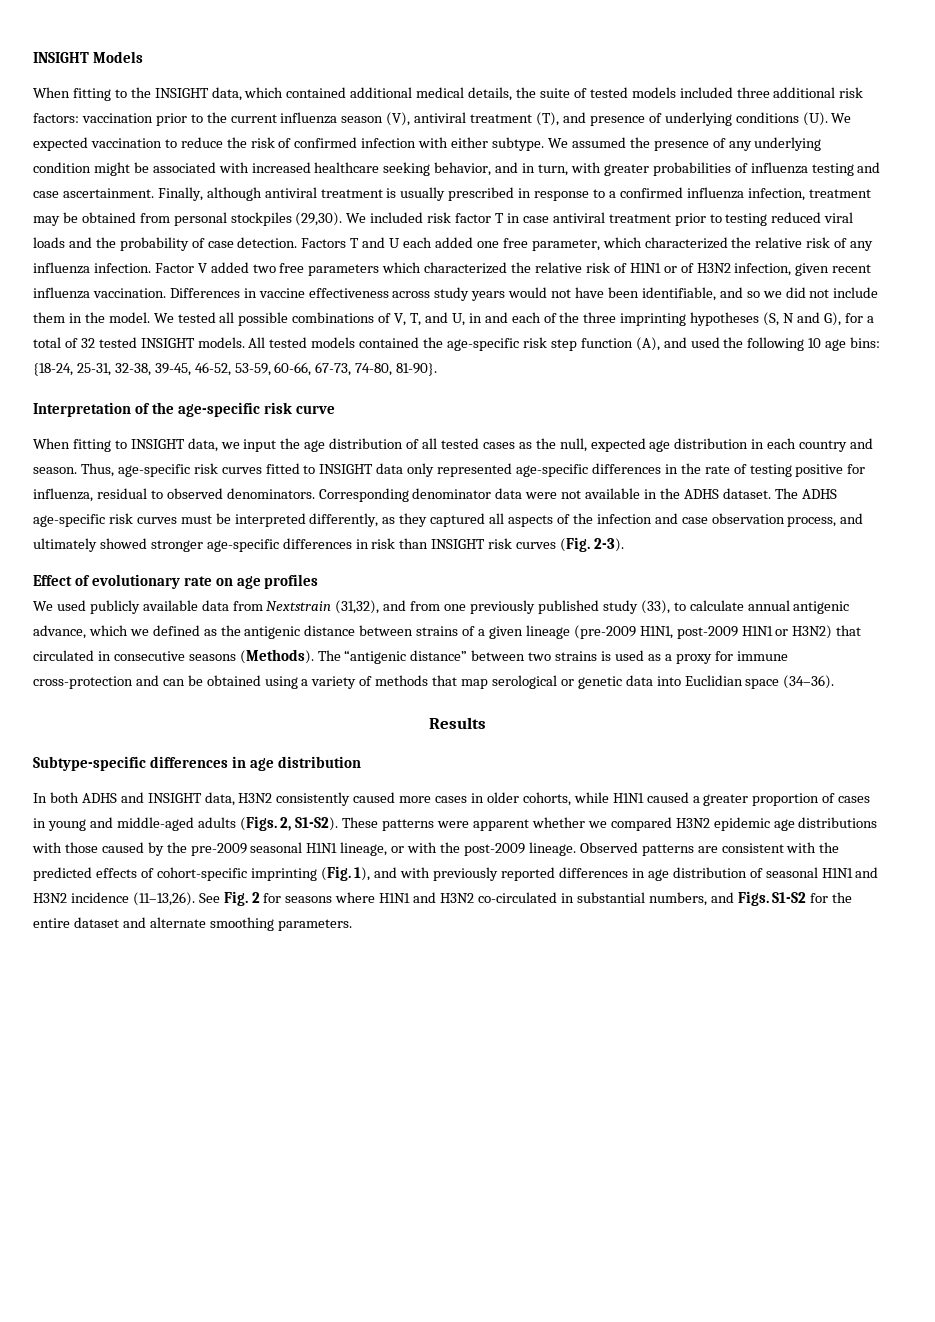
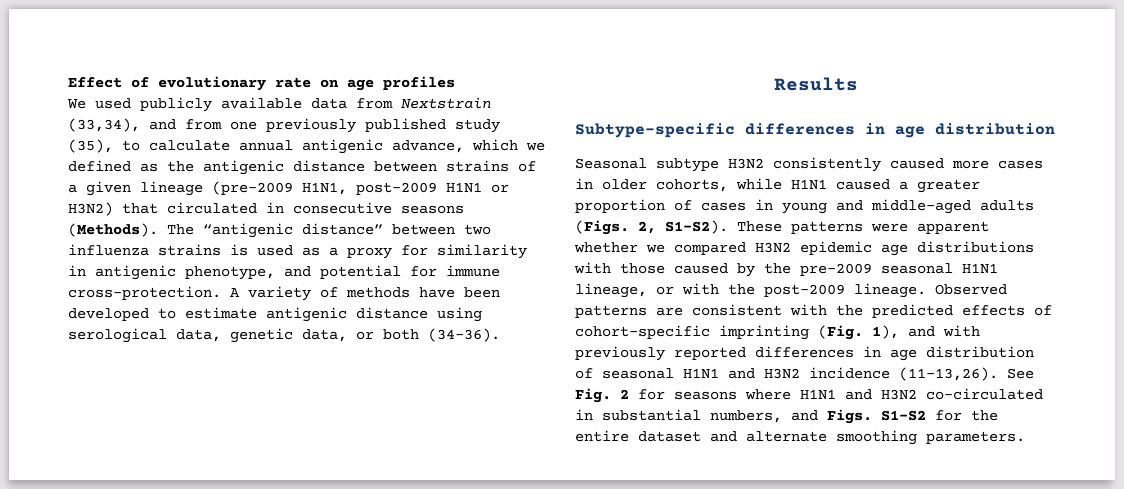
- INSIGHT Models
- When fitting to the INSIGHT data, which contained additional medical details, the suite of tested models included three additional risk factors: vaccination prior to the current influenza season (V), antiviral treatment (T), and presence of underlying conditions (U). We expected vaccination to reduce the risk of confirmed infection with either subtype. We assumed the presence of any underlying condition might be associated with increased healthcare seeking behavior, and in turn, with greater probabilities of influenza testing and case ascertainment. Finally, although antiviral treatment is usually prescribed in response to a confirmed influenza infection, treatment may be obtained from personal stockpiles (29,30). We included risk factor T in case antiviral treatment prior to testing reduced viral loads and the probability of case detection. Factors T and U each added one free parameter, which characterized the relative risk of any influenza infection. Factor V added two free parameters which characterized the relative risk of H1N1 or of H3N2 infection, given recent influenza vaccination. Differences in vaccine effectiveness across study years would not have been identifiable, and so we did not include them in the model. We tested all possible combinations of V, T, and U, in and each of the three imprinting hypotheses (S, N and G), for a total of 32 tested INSIGHT models. All tested models contained the age-specific risk step function (A), and used the following 10 age bins: {18-24, 25-31, 32-38, 39-45, 46-52, 53-59, 60-66, 67-73, 74-80, 81-90}.
- Interpretation of the age-specific risk curve
- When fitting to INSIGHT data, we input the age distribution of all tested cases as the null, expected age distribution in each country and season. Thus, age-specific risk curves fitted to INSIGHT data only represented age-specific differences in the rate of testing positive for influenza, residual to observed denominators. Corresponding denominator data were not available in the ADHS dataset. The ADHS age-specific risk curves must be interpreted differently, as they captured all aspects of the infection and case observation process, and ultimately showed stronger age-specific differences in risk than INSIGHT risk curves (Fig. 2-3).
- We used publicly available data from Nextstrain (31,32), and from one previously published study (33), to calculate annual antigenic advance, which we defined as the antigenic distance between strains of a given lineage (pre-2009 H1N1, post-2009 H1N1 or H3N2) that circulated in consecutive seasons (Methods).
+ We used publicly available data from Nextstrain (33,34), and from one previously published study (35), to calculate annual antigenic advance, which we defined as the antigenic distance between strains of a given lineage (pre-2009 H1N1, post-2009 H1N1 or H3N2) that circulated in consecutive seasons (Methods).
- The “antigenic distance” between two strains is used as a proxy for immune cross-protection and can be obtained using a variety of methods that map serological or genetic data into Euclidian space (34–36).
+ The “antigenic distance” between two influenza strains is used as a proxy for similarity in antigenic phenotype, and potential for immune cross-protection. A variety of methods have been developed to estimate antigenic distance using serological data, genetic data, or both (34–36).
- In both ADHS and INSIGHT data, H3N2 consistently caused more cases in older cohorts, while H1N1 caused a greater proportion of cases in young and middle-aged adults (Figs. 2, S1-S2).
+ Seasonal subtype H3N2 consistently caused more cases in older cohorts, while H1N1 caused a greater proportion of cases in young and middle-aged adults (Figs. 2, S1-S2).

